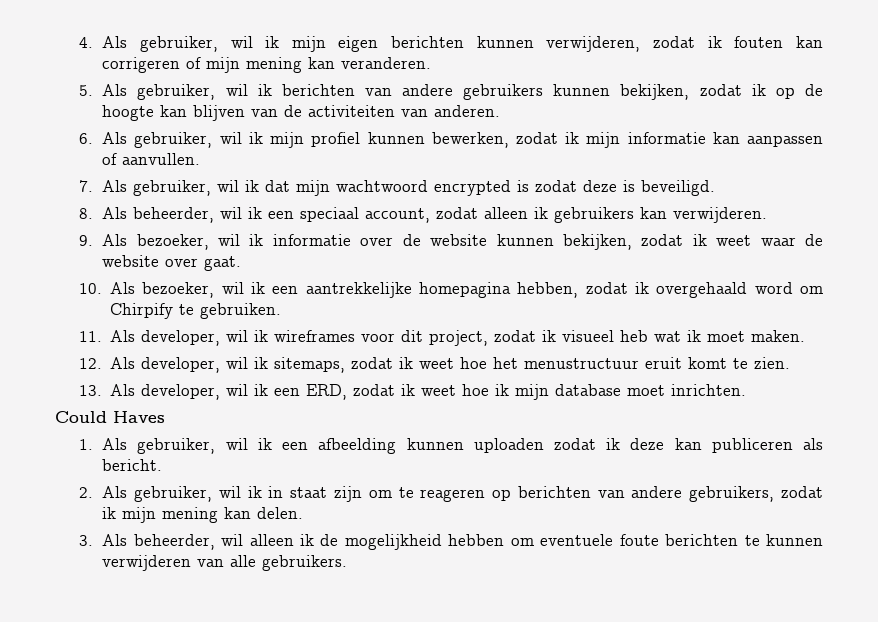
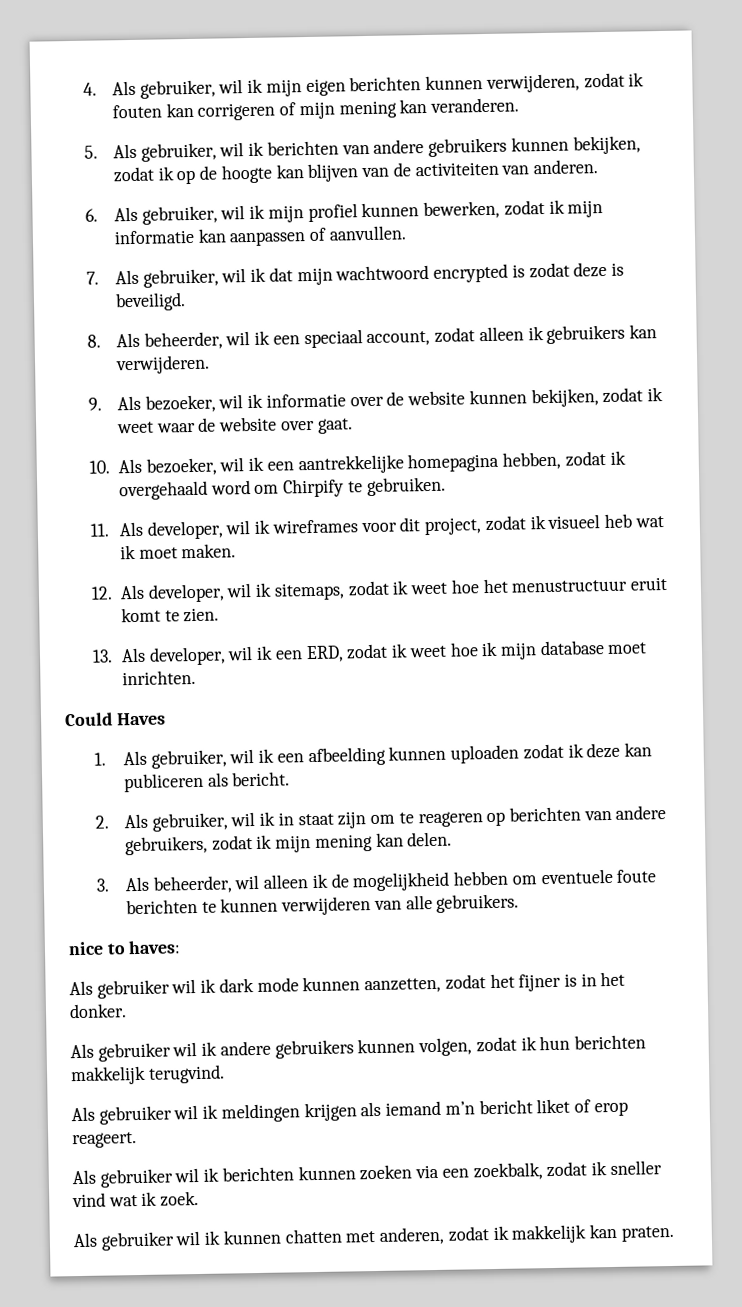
+ nice to haves:
+ Als gebruiker wil ik dark mode kunnen aanzetten, zodat het fijner is in het donker.
+ Als gebruiker wil ik andere gebruikers kunnen volgen, zodat ik hun berichten makkelijk terugvind.
+ Als gebruiker wil ik meldingen krijgen als iemand m’n bericht liket of erop reageert.
+ Als gebruiker wil ik berichten kunnen zoeken via een zoekbalk, zodat ik sneller vind wat ik zoek.
+ Als gebruiker wil ik kunnen chatten met anderen, zodat ik makkelijk kan praten.

